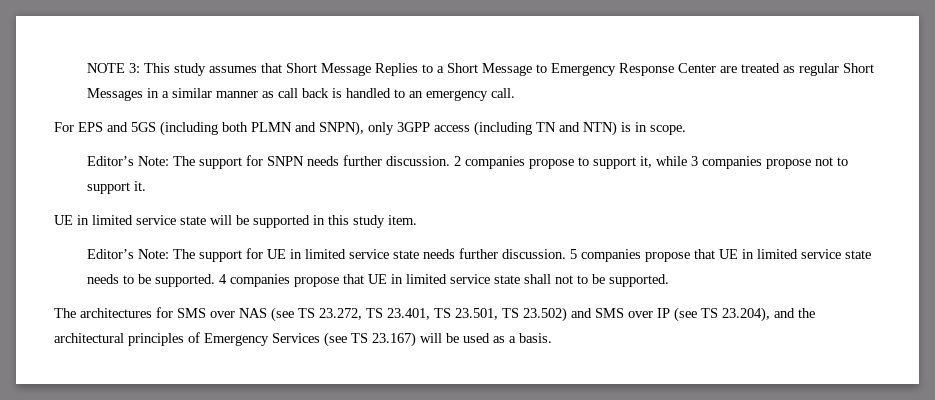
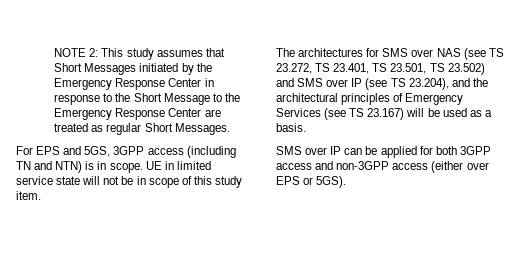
- NOTE 3: This study assumes that Short Message Replies to a Short Message to Emergency Response Center are treated as regular Short Messages in a similar manner as call back is handled to an emergency call.
- For EPS and 5GS (including both PLMN and SNPN), only 3GPP access (including TN and NTN) is in scope.
- Editor’s Note: The support for SNPN needs further discussion. 2 companies propose to support it, while 3 companies propose not to support it.
- UE in limited service state will be supported in this study item.
- Editor’s Note: The support for UE in limited service state needs further discussion. 5 companies propose that UE in limited service state needs to be supported. 4 companies propose that UE in limited service state shall not to be supported.
+ NOTE 2: This study assumes that Short Messages initiated by the Emergency Response Center in response to the Short Message to the Emergency Response Center are treated as regular Short Messages.
+ For EPS and 5GS, 3GPP access (including TN and NTN) is in scope. UE in limited service state will not be in scope of this study item.
+ SMS over IP can be applied for both 3GPP access and non-3GPP access (either over EPS or 5GS).

